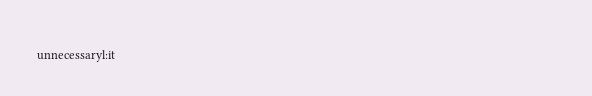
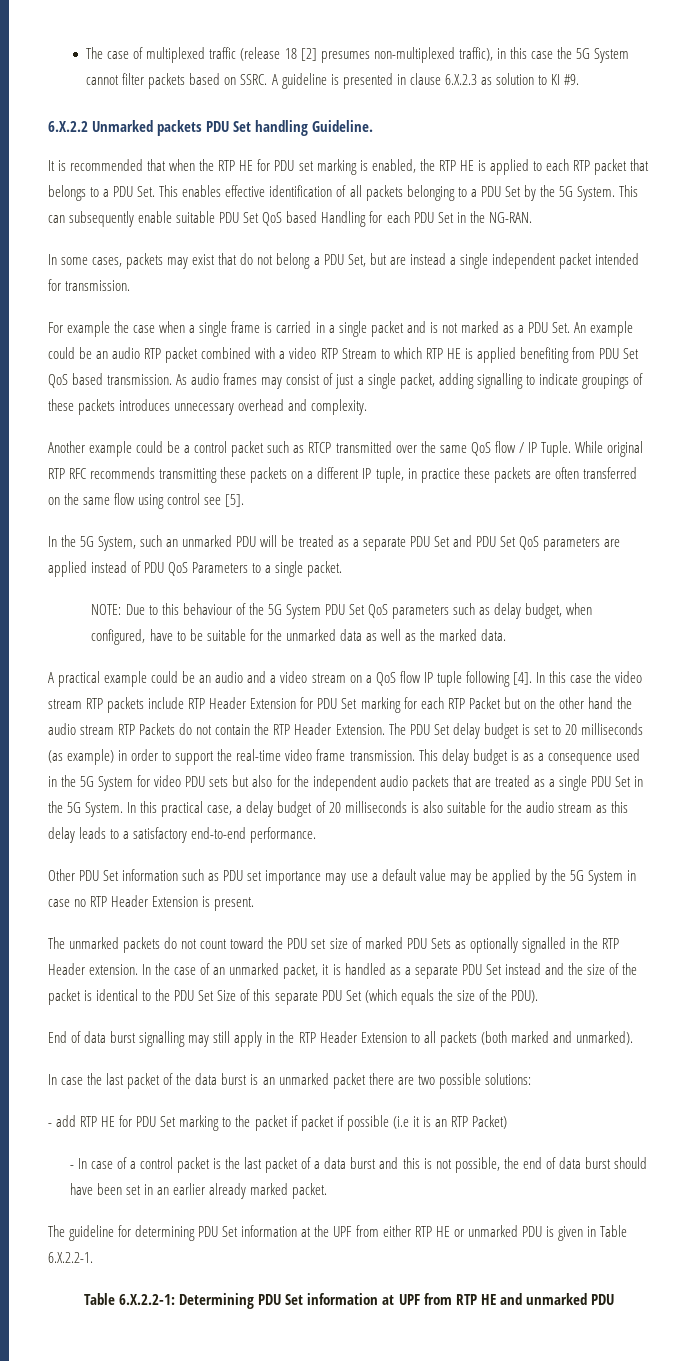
- unnecessaryl:it
+ The case of multiplexed traffic (release 18 [2] presumes non-multiplexed traffic), in this case the 5G System cannot filter packets based on SSRC. A guideline is presented in clause 6.X.2.3 as solution to KI #9.
+ 6.X.2.2 Unmarked packets PDU Set handling Guideline.
+ It is recommended that when the RTP HE for PDU set marking is enabled, the RTP HE is applied to each RTP packet that belongs to a PDU Set. This enables effective identification of all packets belonging to a PDU Set by the 5G System. This can subsequently enable suitable PDU Set QoS based Handling for each PDU Set in the NG-RAN.
+ In some cases, packets may exist that do not belong a PDU Set, but are instead a single independent packet intended for transmission.
+ For example the case when a single frame is carried in a single packet and is not marked as a PDU Set. An example could be an audio RTP packet combined with a video RTP Stream to which RTP HE is applied benefiting from PDU Set QoS based transmission. As audio frames may consist of just a single packet, adding signalling to indicate groupings of these packets introduces unnecessary overhead and complexity.
+ Another example could be a control packet such as RTCP transmitted over the same QoS flow / IP Tuple. While original RTP RFC recommends transmitting these packets on a different IP tuple, in practice these packets are often transferred on the same flow using control see [5].
+ In the 5G System, such an unmarked PDU will be treated as a separate PDU Set and PDU Set QoS parameters are applied instead of PDU QoS Parameters to a single packet.
+ NOTE: Due to this behaviour of the 5G System PDU Set QoS parameters such as delay budget, when configured, have to be suitable for the unmarked data as well as the marked data.
+ A practical example could be an audio and a video stream on a QoS flow IP tuple following [4]. In this case the video stream RTP packets include RTP Header Extension for PDU Set marking for each RTP Packet but on the other hand the audio stream RTP Packets do not contain the RTP Header Extension. The PDU Set delay budget is set to 20 milliseconds (as example) in order to support the real-time video frame transmission. This delay budget is as a consequence used in the 5G System for video PDU sets but also for the independent audio packets that are treated as a single PDU Set in the 5G System. In this practical case, a delay budget of 20 milliseconds is also suitable for the audio stream as this delay leads to a satisfactory end-to-end performance.
+ Other PDU Set information such as PDU set importance may use a default value may be applied by the 5G System in case no RTP Header Extension is present.
+ The unmarked packets do not count toward the PDU set size of marked PDU Sets as optionally signalled in the RTP Header extension. In the case of an unmarked packet, it is handled as a separate PDU Set instead and the size of the packet is identical to the PDU Set Size of this separate PDU Set (which equals the size of the PDU).
+ End of data burst signalling may still apply in the RTP Header Extension to all packets (both marked and unmarked).
+ In case the last packet of the data burst is an unmarked packet there are two possible solutions:
+ - add RTP HE for PDU Set marking to the packet if packet if possible (i.e it is an RTP Packet)
+ - In case of a control packet is the last packet of a data burst and this is not possible, the end of data burst should have been set in an earlier already marked packet.
+ The guideline for determining PDU Set information at the UPF from either RTP HE or unmarked PDU is given in Table 6.X.2.2-1.
+ Table 6.X.2.2-1: Determining PDU Set information at UPF from RTP HE and unmarked PDU

